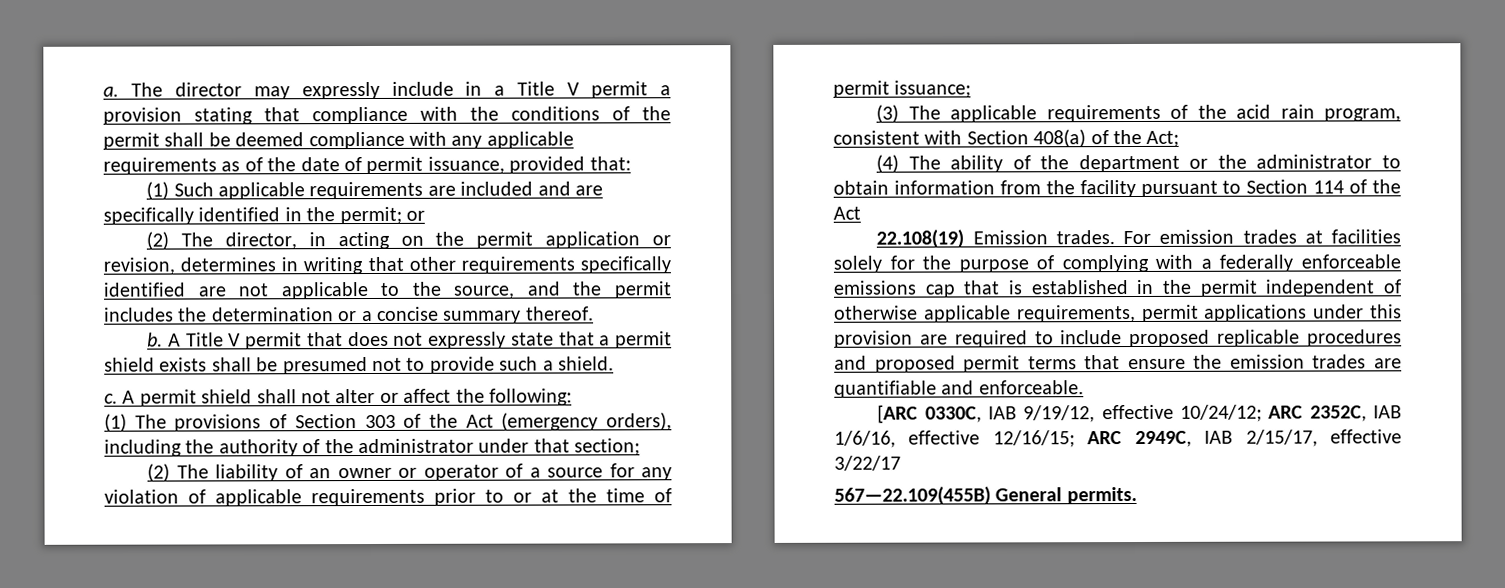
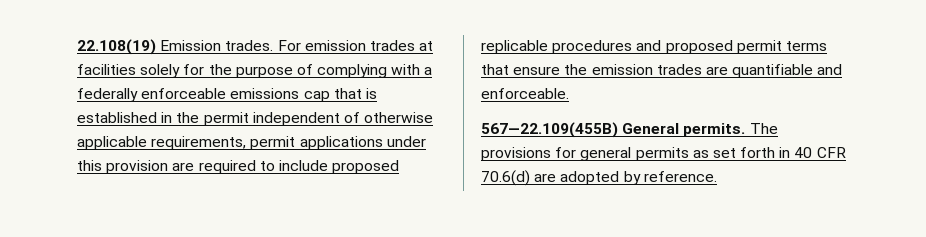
- a. The director may expressly include in a Title V permit a provision stating that compliance with the conditions of the permit shall be deemed compliance with any applicable requirements as of the date of permit issuance, provided that:
- (1) Such applicable requirements are included and are specifically identified in the permit; or
- (2) The director, in acting on the permit application or revision, determines in writing that other requirements specifically identified are not applicable to the source, and the permit includes the determination or a concise summary thereof.
- b. A Title V permit that does not expressly state that a permit shield exists shall be presumed not to provide such a shield.
- c. A permit shield shall not alter or affect the following:
- (1) The provisions of Section 303 of the Act (emergency orders), including the authority of the administrator under that section;
- (2) The liability of an owner or operator of a source for any violation of applicable requirements prior to or at the time of permit issuance;
- (3) The applicable requirements of the acid rain program, consistent with Section 408(a) of the Act;
- (4) The ability of the department or the administrator to obtain information from the facility pursuant to Section 114 of the Act
- [ARC 0330C, IAB 9/19/12, effective 10/24/12; ARC 2352C, IAB 1/6/16, effective 12/16/15; ARC 2949C, IAB 2/15/17, effective 3/22/17
- 567—22.109(455B) General permits.
+ 567—22.109(455B) General permits. The provisions for general permits as set forth in 40 CFR 70.6(d) are adopted by reference.

